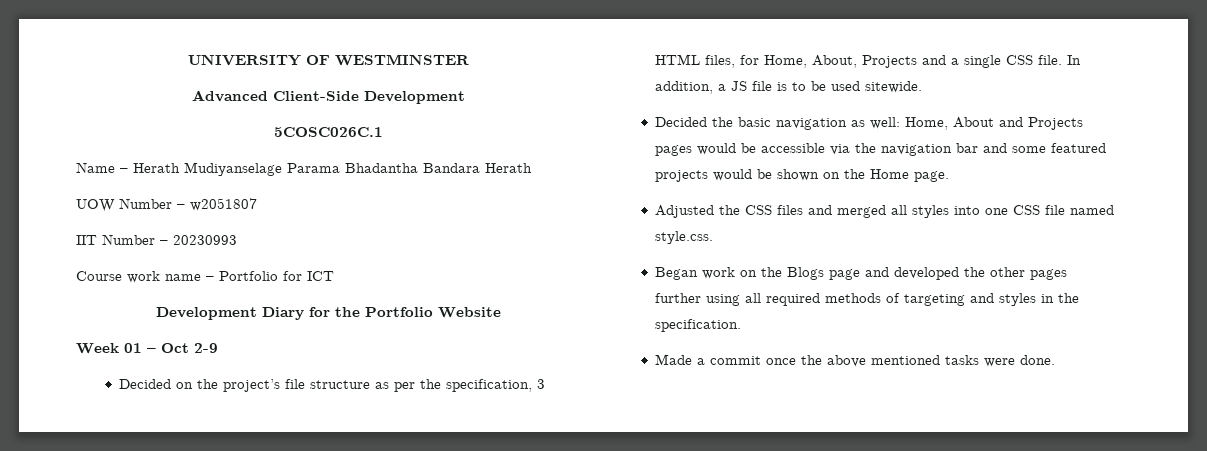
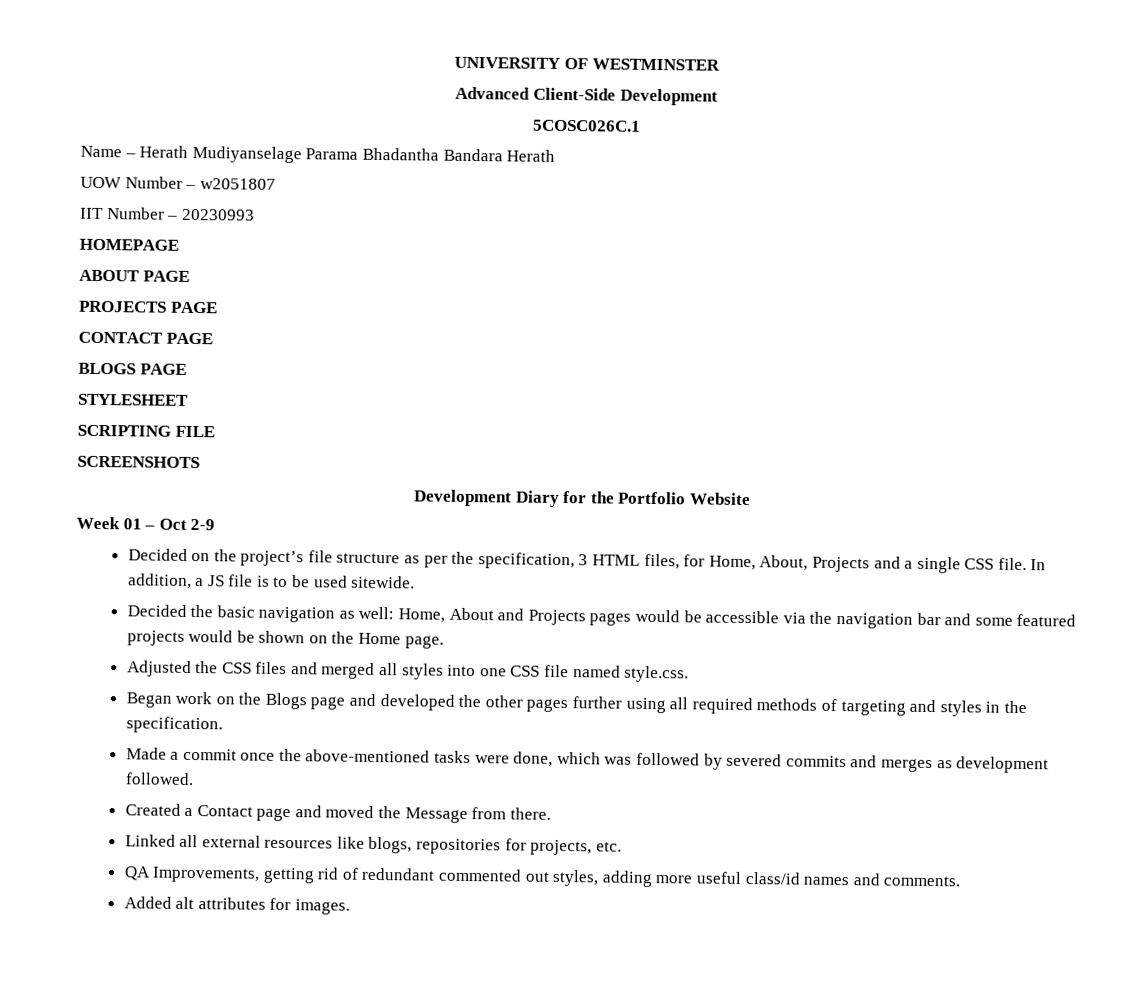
- Course work name – Portfolio for ICT
+ HOMEPAGE
+ ABOUT PAGE
+ PROJECTS PAGE
+ CONTACT PAGE
+ BLOGS PAGE
+ STYLESHEET
+ SCRIPTING FILE
+ SCREENSHOTS
- Made a commit once the above mentioned tasks were done.
+ Made a commit once the above-mentioned tasks were done, which was followed by severed commits and merges as development followed.
+ Created a Contact page and moved the Message from there.
+ Linked all external resources like blogs, repositories for projects, etc.
+ QA Improvements, getting rid of redundant commented out styles, adding more useful class/id names and comments.
+ Added alt attributes for images.

